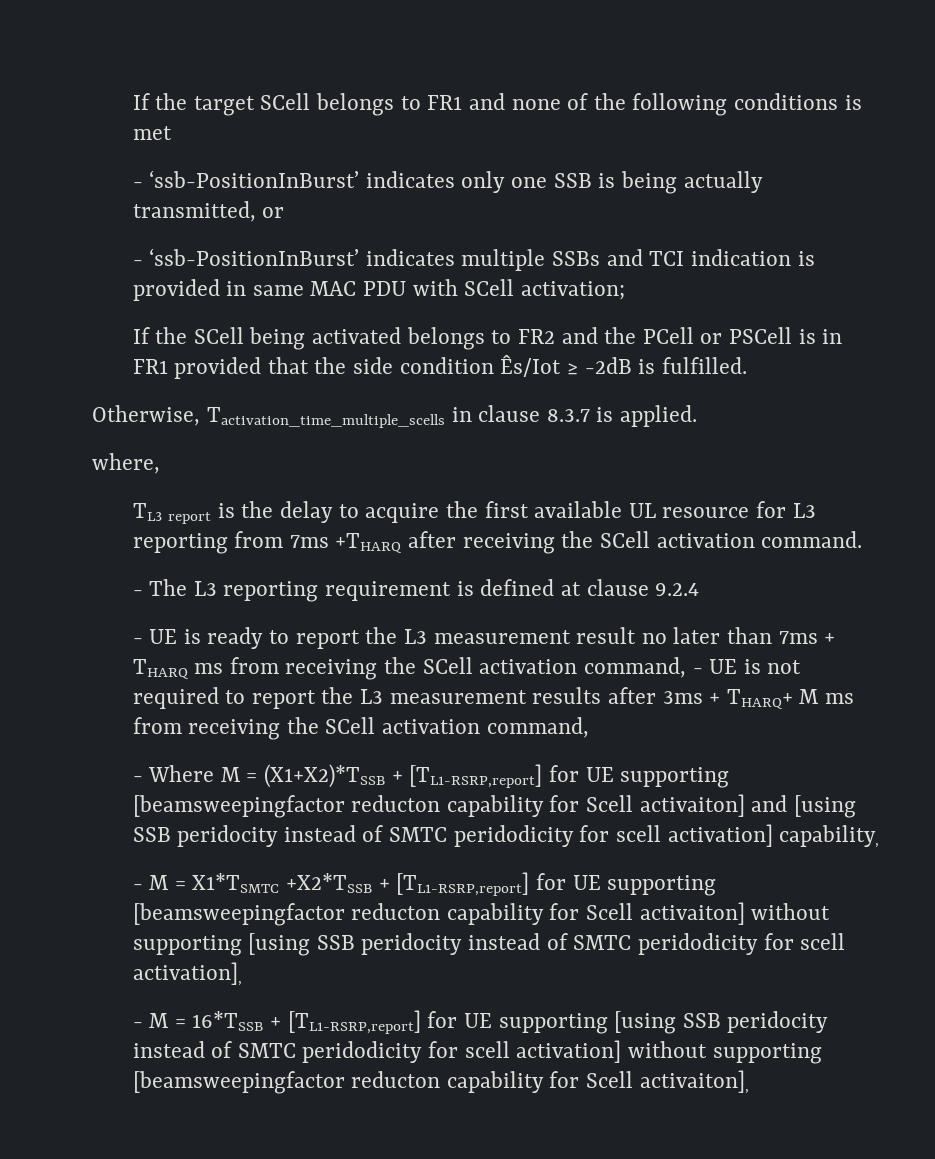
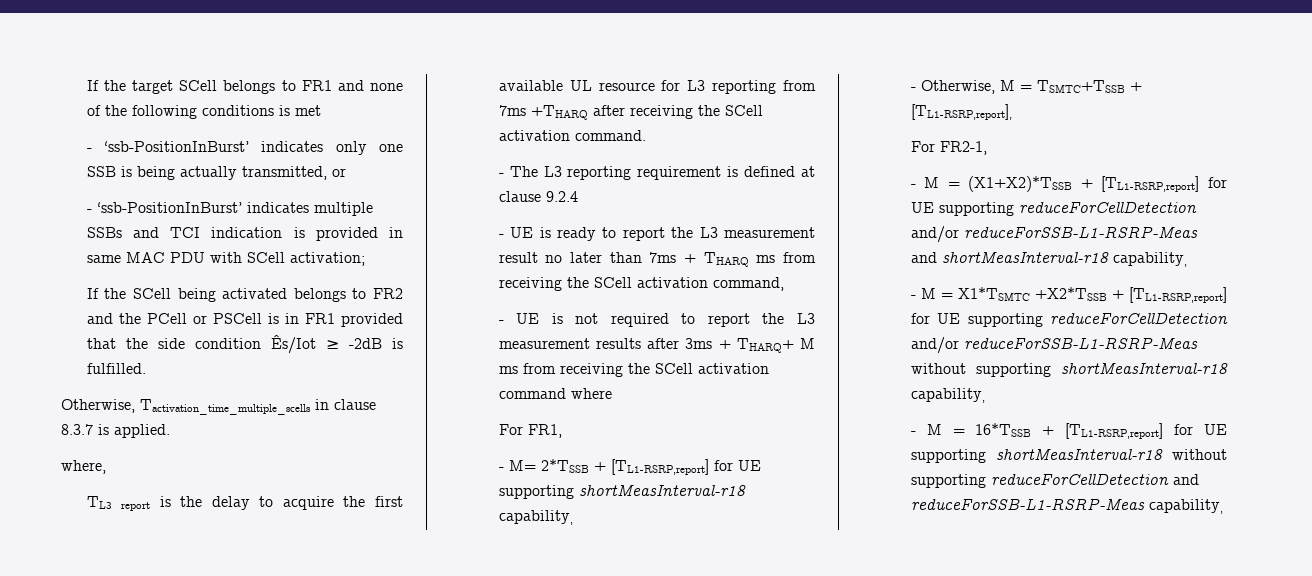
- - UE is ready to report the L3 measurement result no later than 7ms + THARQ ms from receiving the SCell activation command, - UE is not required to report the L3 measurement results after 3ms + THARQ+ M ms from receiving the SCell activation command,
- - Where M = (X1+X2)*TSSB + [TL1-RSRP,report] for UE supporting [beamsweepingfactor reducton capability for Scell activaiton] and [using SSB peridocity instead of SMTC peridodicity for scell activation] capability,
+ - UE is ready to report the L3 measurement result no later than 7ms + THARQ ms from receiving the SCell activation command,
+ - UE is not required to report the L3 measurement results after 3ms + THARQ+ M ms from receiving the SCell activation command where
+ For FR1,
+ - M= 2*TSSB + [TL1-RSRP,report] for UE supporting shortMeasInterval-r18 capability,
+ - Otherwise, M = TSMTC+TSSB + [TL1-RSRP,report],
+ For FR2-1,
+ - M = (X1+X2)*TSSB + [TL1-RSRP,report] for UE supporting reduceForCellDetection and/or reduceForSSB-L1-RSRP-Meas and shortMeasInterval-r18 capability,
- - M = X1*TSMTC +X2*TSSB + [TL1-RSRP,report] for UE supporting [beamsweepingfactor reducton capability for Scell activaiton] without supporting [using SSB peridocity instead of SMTC peridodicity for scell activation],
+ - M = X1*TSMTC +X2*TSSB + [TL1-RSRP,report] for UE supporting reduceForCellDetection and/or reduceForSSB-L1-RSRP-Meas without supporting shortMeasInterval-r18 capability,
- - M = 16*TSSB + [TL1-RSRP,report] for UE supporting [using SSB peridocity instead of SMTC peridodicity for scell activation] without supporting [beamsweepingfactor reducton capability for Scell activaiton],
+ - M = 16*TSSB + [TL1-RSRP,report] for UE supporting shortMeasInterval-r18 without supporting reduceForCellDetection and reduceForSSB-L1-RSRP-Meas capability,

